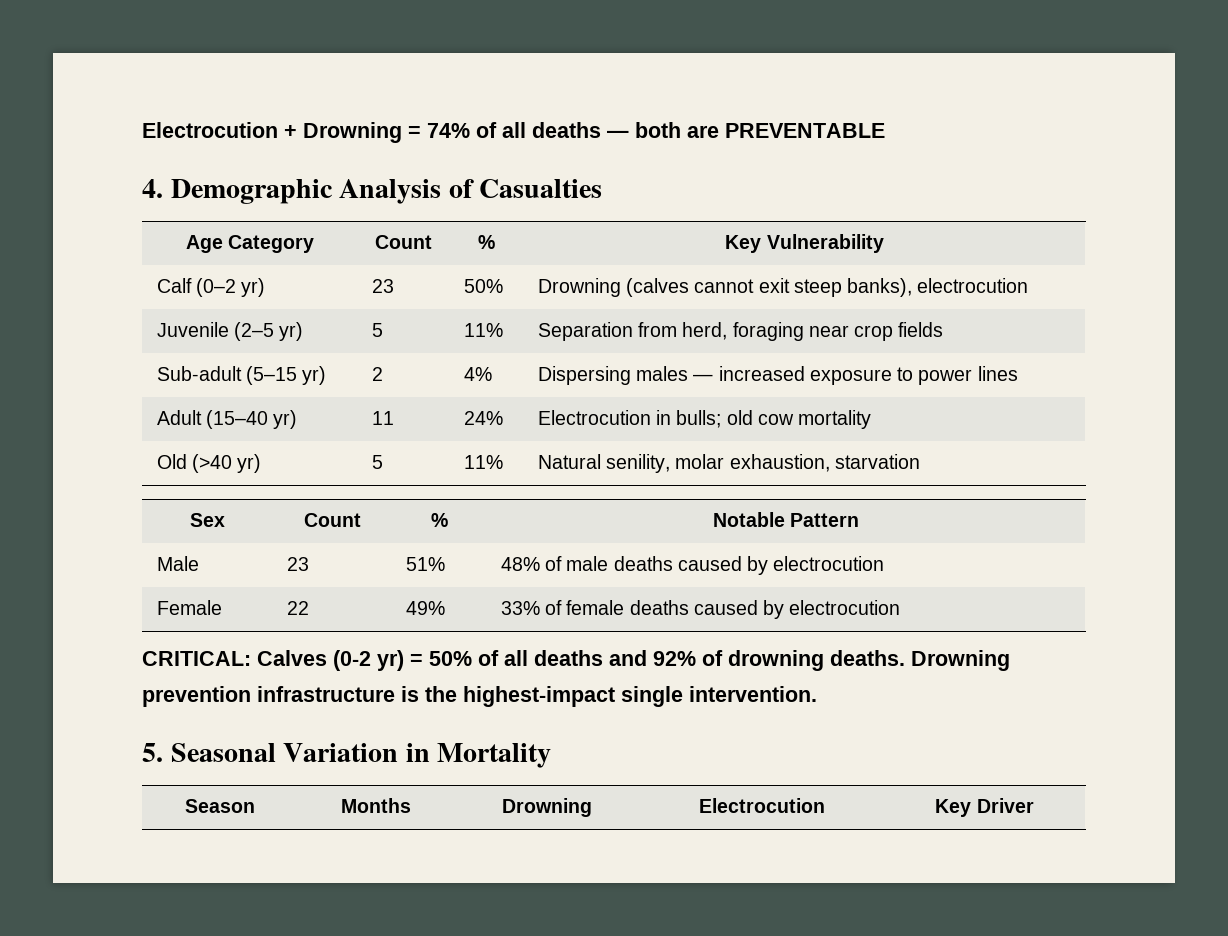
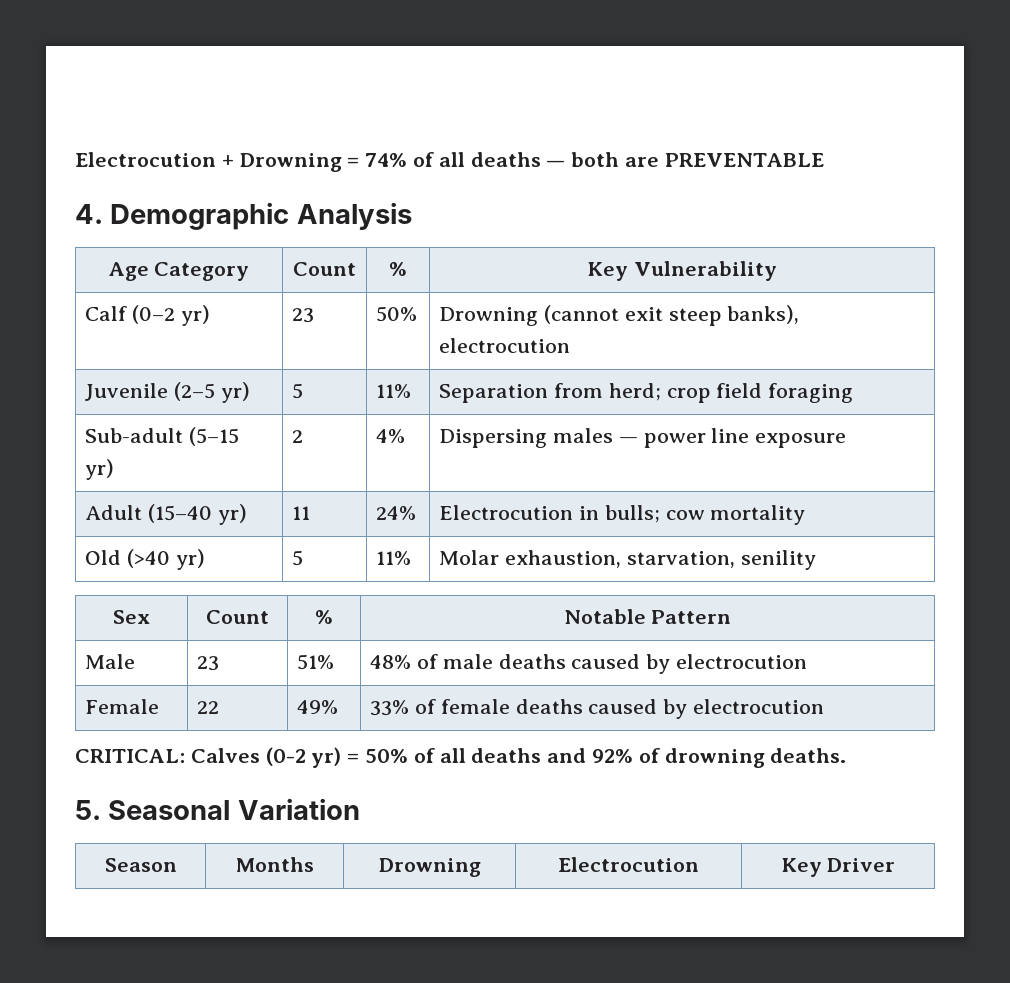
- 4. Demographic Analysis of Casualties
+ 4. Demographic Analysis
- Calf (0–2 yr) | 23 | 50% | Drowning (calves cannot exit steep banks), electrocution
+ Calf (0–2 yr) | 23 | 50% | Drowning (cannot exit steep banks), electrocution
- Juvenile (2–5 yr) | 5 | 11% | Separation from herd, foraging near crop fields
+ Juvenile (2–5 yr) | 5 | 11% | Separation from herd; crop field foraging
- Sub-adult (5–15 yr) | 2 | 4% | Dispersing males — increased exposure to power lines
+ Sub-adult (5–15 yr) | 2 | 4% | Dispersing males — power line exposure
- Adult (15–40 yr) | 11 | 24% | Electrocution in bulls; old cow mortality
+ Adult (15–40 yr) | 11 | 24% | Electrocution in bulls; cow mortality
- Old (>40 yr) | 5 | 11% | Natural senility, molar exhaustion, starvation
+ Old (>40 yr) | 5 | 11% | Molar exhaustion, starvation, senility
- Drowning prevention infrastructure is the highest-impact single intervention.
- 5. Seasonal Variation in Mortality
+ 5. Seasonal Variation

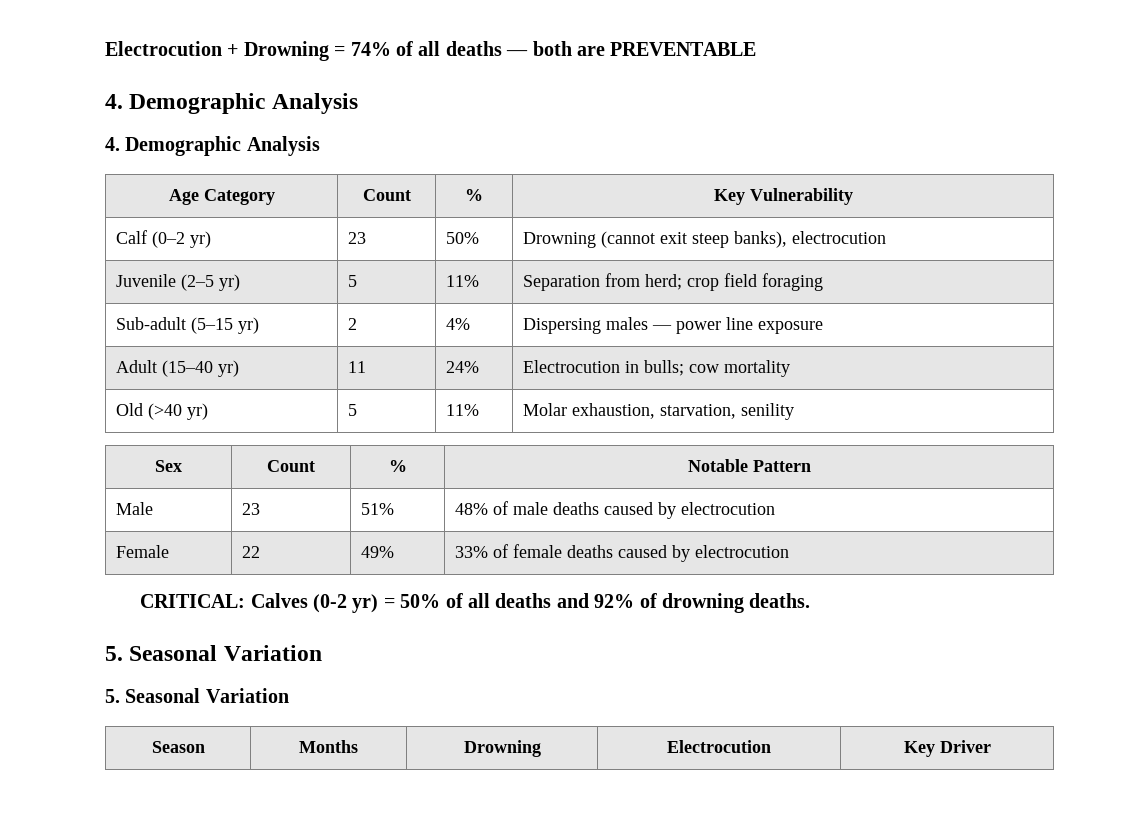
  Electrocution + Drowning = 74% of all deaths — both are PREVENTABLE
+ 4. Demographic Analysis
  CRITICAL: Calves (0-2 yr) = 50% of all deaths and 92% of drowning deaths.
+ 5. Seasonal Variation

